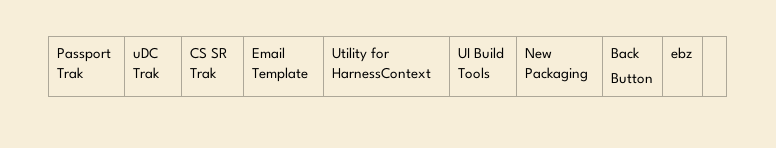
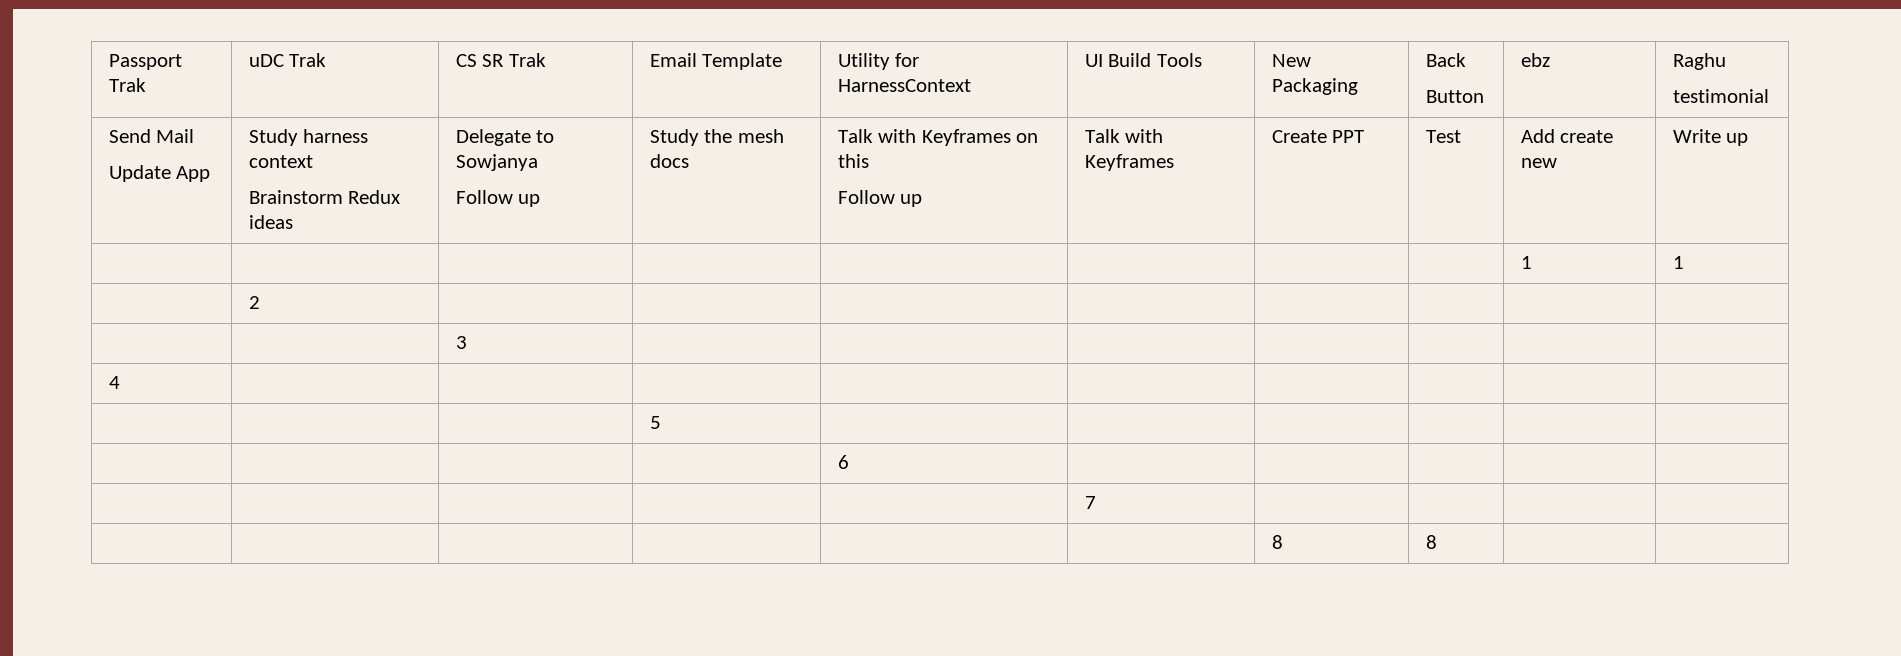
  Passport Trak | uDC Trak | CS SR Trak | Email Template | Utility for HarnessContext | UI Build Tools | New Packaging | Back
- Button | ebz |
+ Button | ebz | Raghu
+ testimonial
+ Send Mail
+ Update App | Study harness context
+ Brainstorm Redux ideas | Delegate to Sowjanya
+ Follow up | Study the mesh docs | Talk with Keyframes on this
+ Follow up | Talk with Keyframes | Create PPT | Test | Add create new | Write up
+ | | | | | | | | 1 | 1
+ | 2 | | | | | | | |
+ | | 3 | | | | | | |
+ 4 | | | | | | | | |
+ | | | 5 | | | | | |
+ | | | | 6 | | | | |
+ | | | | | 7 | | | |
+ | | | | | | 8 | 8 | |

